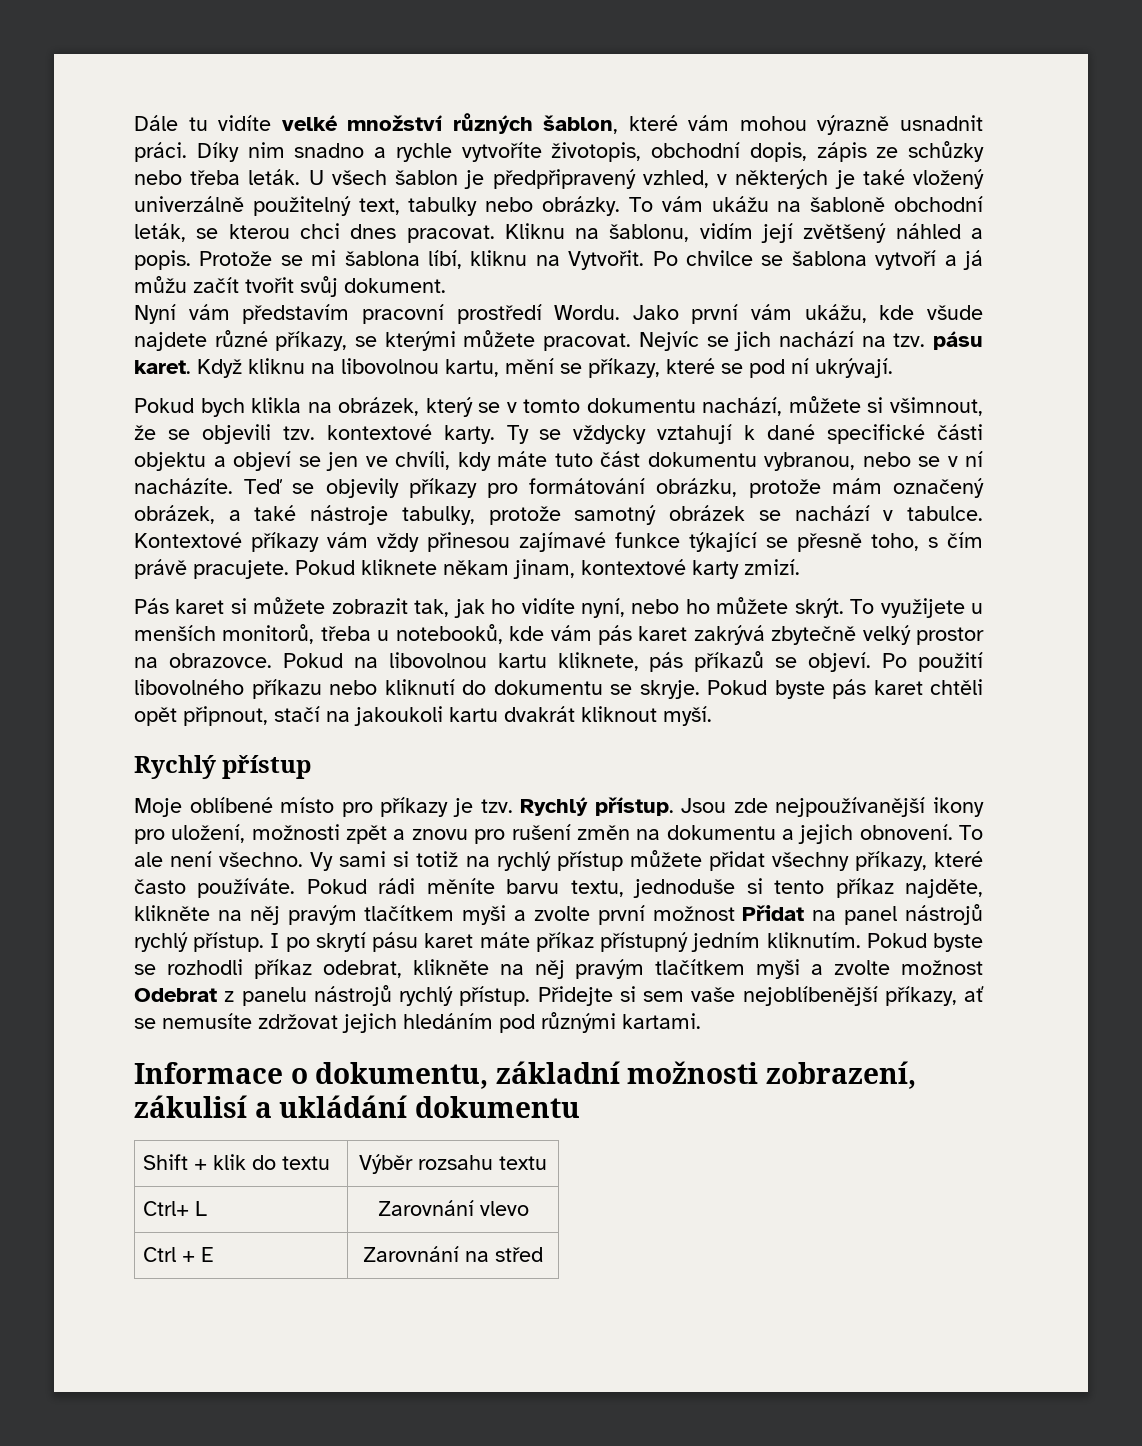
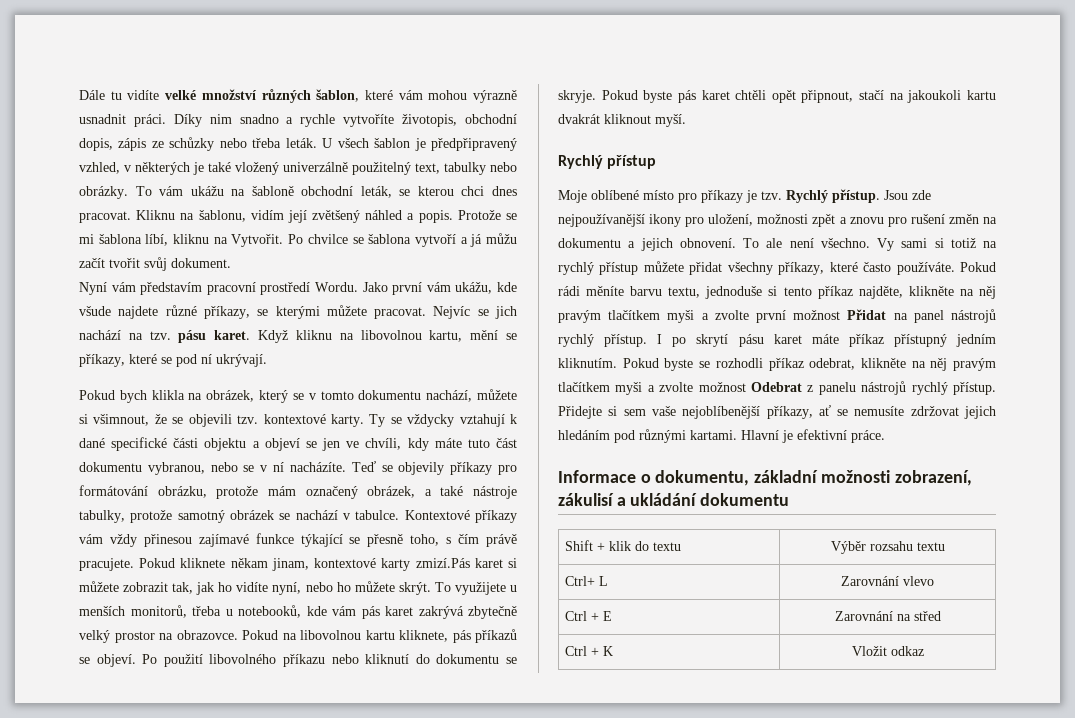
- Pokud kliknete někam jinam, kontextové karty zmizí.
- Pás karet si můžete zobrazit tak, jak ho vidíte nyní, nebo ho můžete skrýt.
+ Pokud kliknete někam jinam, kontextové karty zmizí.Pás karet si můžete zobrazit tak, jak ho vidíte nyní, nebo ho můžete skrýt.
+ Hlavní je efektivní práce.
+ Ctrl + K | Vložit odkaz

